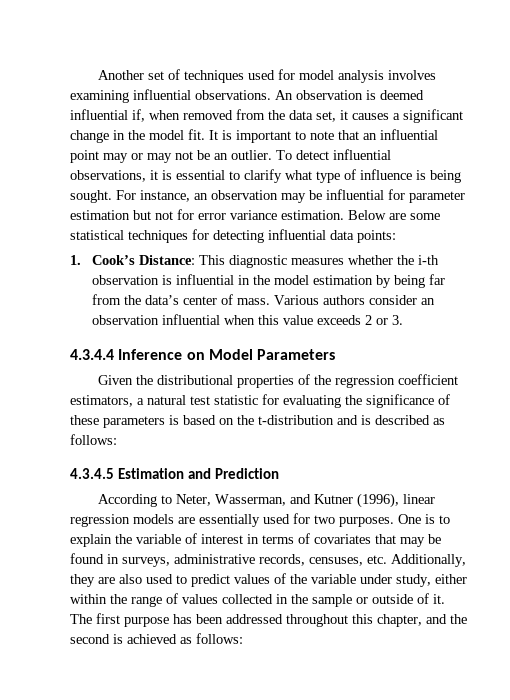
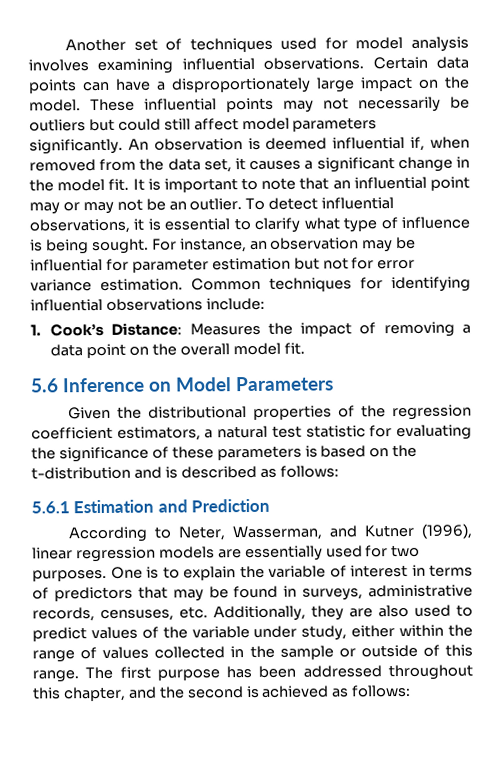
+ Certain data points can have a disproportionately large impact on the model. These influential points may not necessarily be outliers but could still affect model parameters significantly.
- Below are some statistical techniques for detecting influential data points:
- 1. Cook’s Distance: This diagnostic measures whether the i-th observation is influential in the model estimation by being far from the data’s center of mass. Various authors consider an observation influential when this value exceeds 2 or 3.
- 4.3.4.4 Inference on Model Parameters
+ Common techniques for identifying influential observations include:
+ 1. Cook’s Distance: Measures the impact of removing a data point on the overall model fit.
+ 5.6 Inference on Model Parameters
- 4.3.4.5 Estimation and Prediction
+ 5.6.1 Estimation and Prediction
- One is to explain the variable of interest in terms of covariates that may be found in surveys, administrative records, censuses, etc. Additionally, they are also used to predict values of the variable under study, either within the range of values collected in the sample or outside of it.
+ One is to explain the variable of interest in terms of predictors that may be found in surveys, administrative records, censuses, etc. Additionally, they are also used to predict values of the variable under study, either within the range of values collected in the sample or outside of this range.

